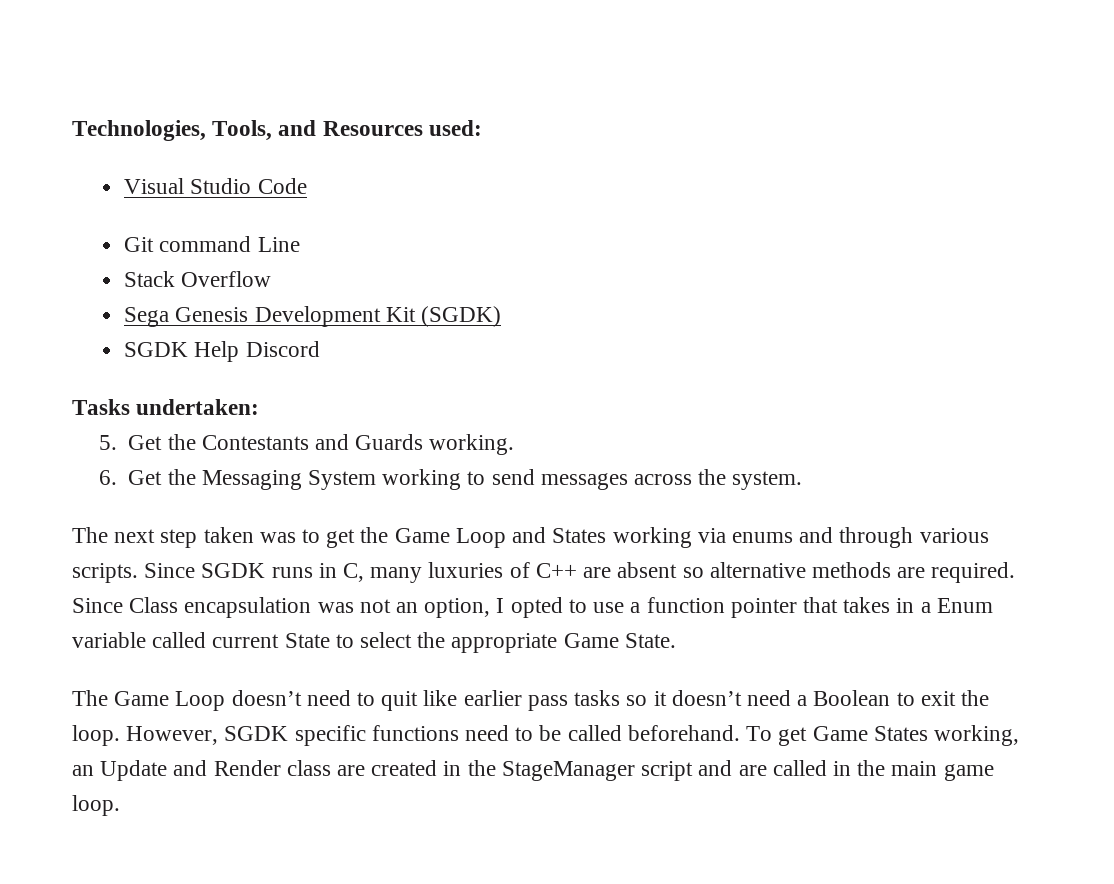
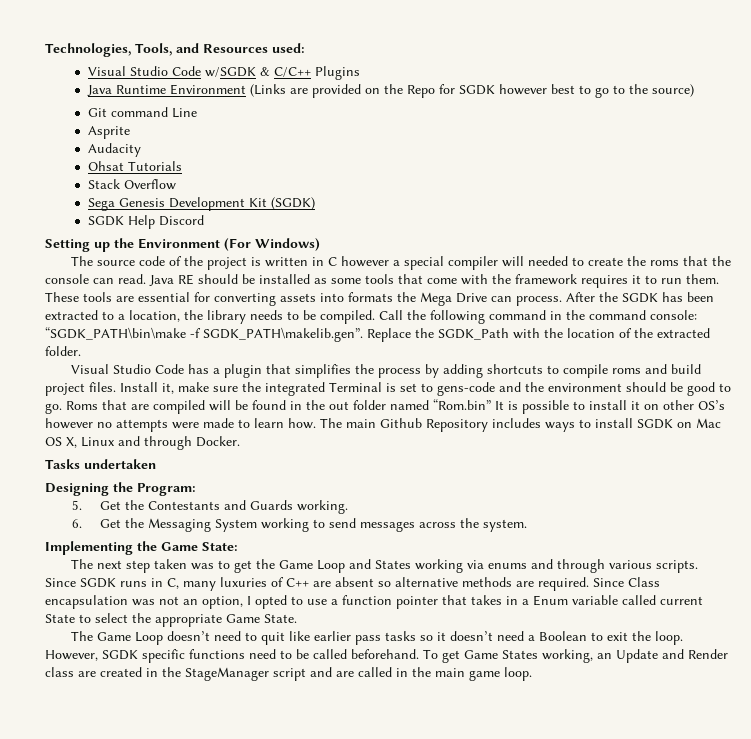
- Visual Studio Code
+ Visual Studio Code w/SGDK & C/C++ Plugins
+ Java Runtime Environment (Links are provided on the Repo for SGDK however best to go to the source)
+ Asprite
+ Audacity
+ Ohsat Tutorials
- Tasks undertaken:
+ Setting up the Environment (For Windows)
+ The source code of the project is written in C however a special compiler will needed to create the roms that the console can read. Java RE should be installed as some tools that come with the framework requires it to run them. These tools are essential for converting assets into formats the Mega Drive can process. After the SGDK has been extracted to a location, the library needs to be compiled. Call the following command in the command console: “SGDK_PATH\bin\make -f SGDK_PATH\makelib.gen”. Replace the SGDK_Path with the location of the extracted folder.
+ Visual Studio Code has a plugin that simplifies the process by adding shortcuts to compile roms and build project files. Install it, make sure the integrated Terminal is set to gens-code and the environment should be good to go. Roms that are compiled will be found in the out folder named “Rom.bin” It is possible to install it on other OS’s however no attempts were made to learn how. The main Github Repository includes ways to install SGDK on Mac OS X, Linux and through Docker.
+ Tasks undertaken
+ Designing the Program:
+ Implementing the Game State:

